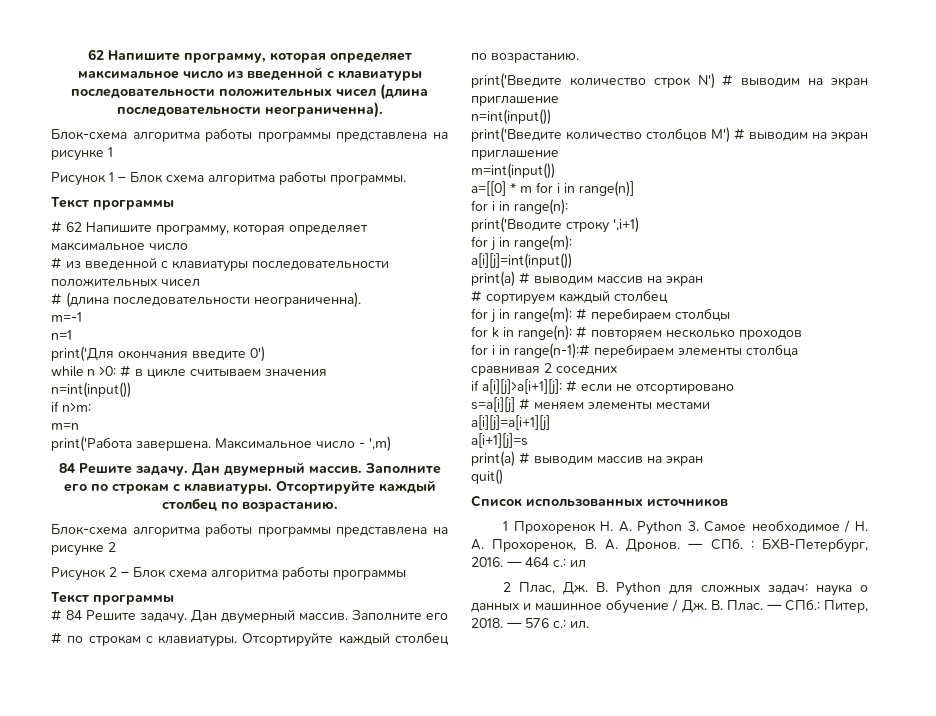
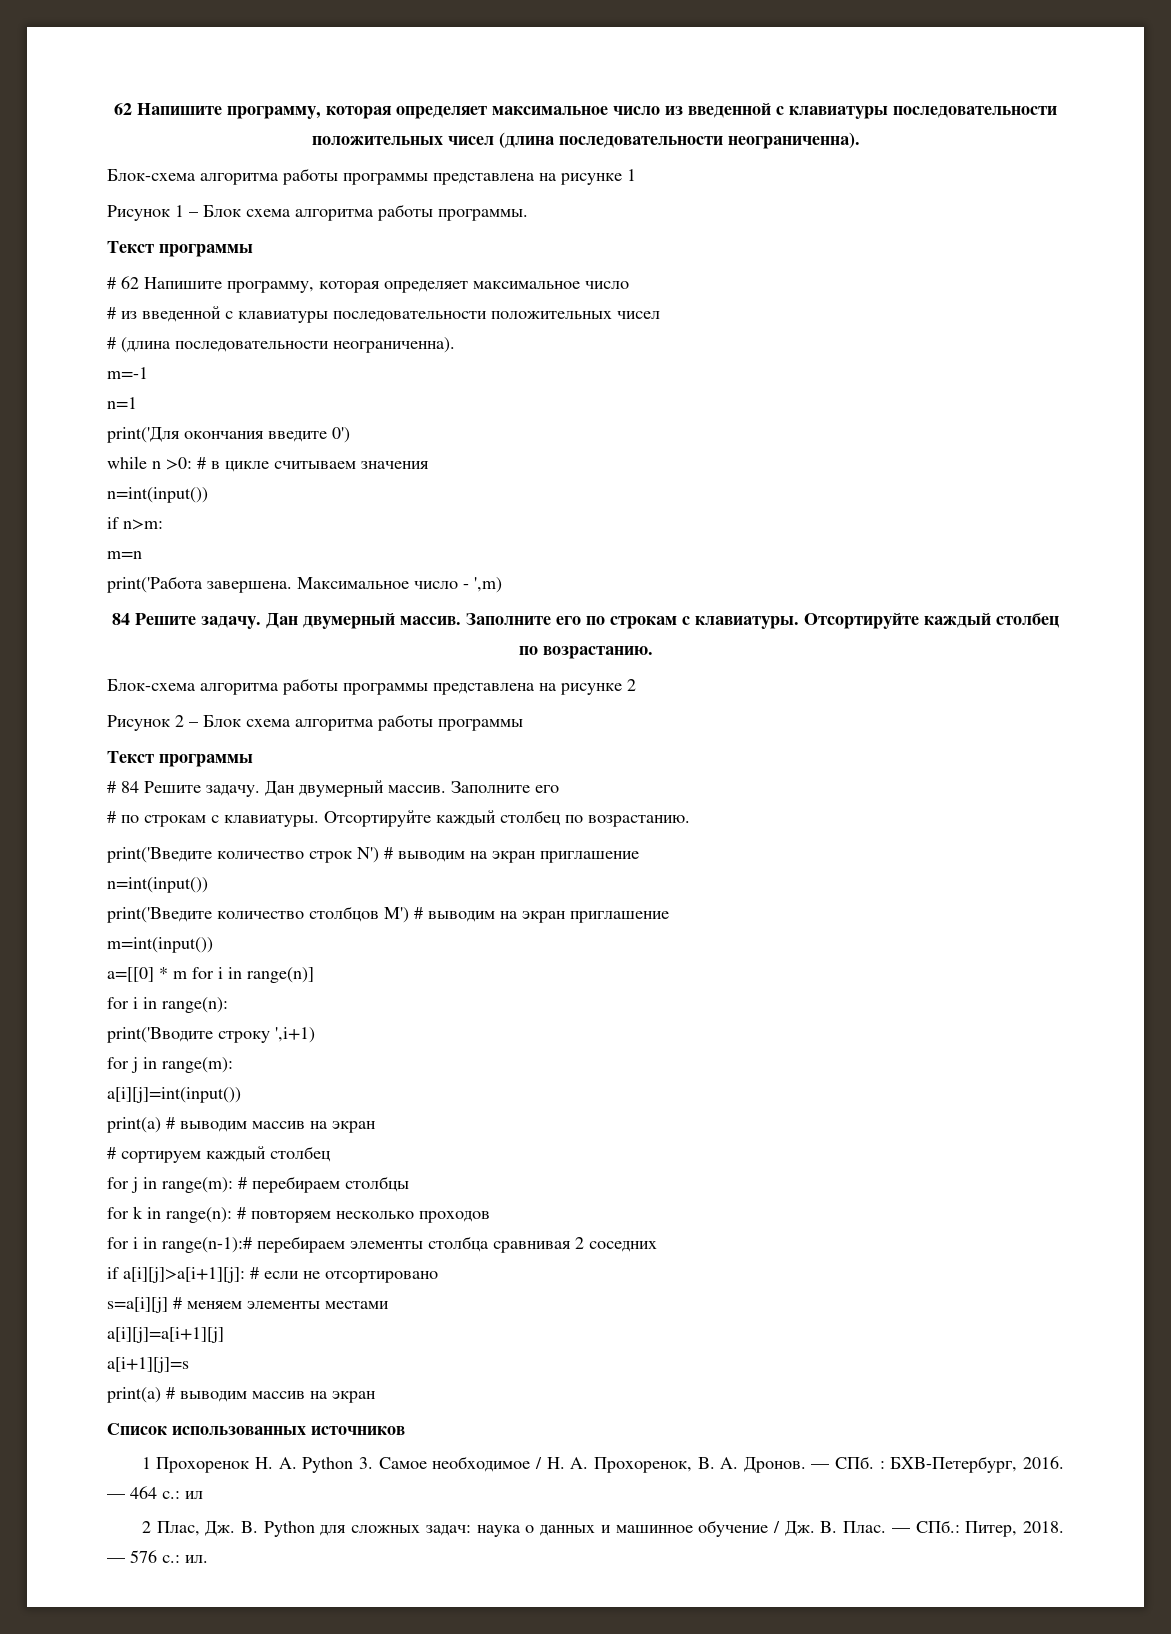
- quit()

